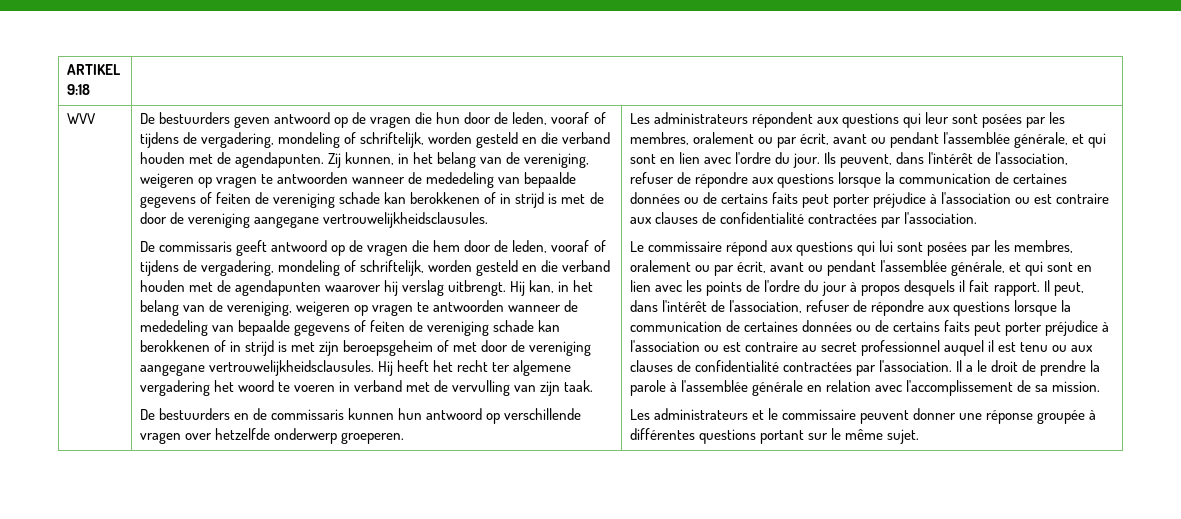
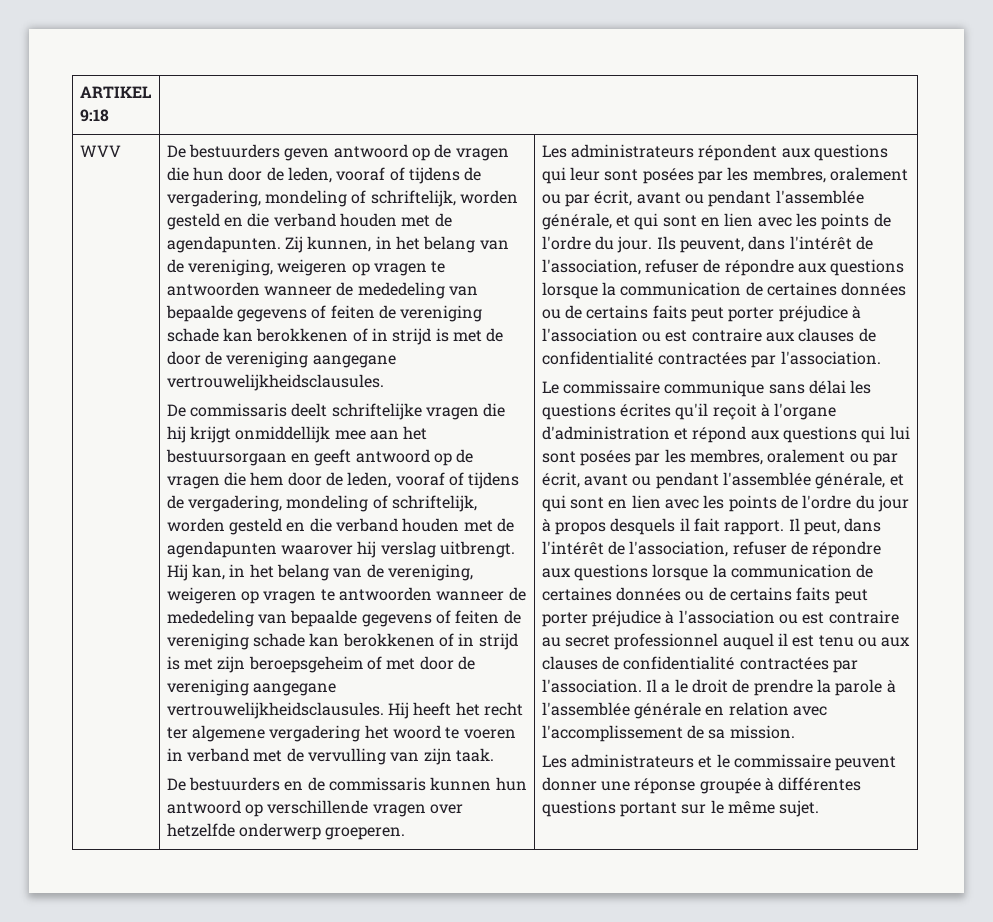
- De commissaris geeft antwoord op de vragen die hem door de leden, vooraf of tijdens de vergadering, mondeling of schriftelijk, worden gesteld en die verband houden met de agendapunten waarover hij verslag uitbrengt.
+ De commissaris deelt schriftelijke vragen die hij krijgt onmiddellijk mee aan het bestuursorgaan en geeft antwoord op de vragen die hem door de leden, vooraf of tijdens de vergadering, mondeling of schriftelijk, worden gesteld en die verband houden met de agendapunten waarover hij verslag uitbrengt.
- Les administrateurs répondent aux questions qui leur sont posées par les membres, oralement ou par écrit, avant ou pendant l'assemblée générale, et qui sont en lien avec l'ordre du jour.
+ Les administrateurs répondent aux questions qui leur sont posées par les membres, oralement ou par écrit, avant ou pendant l'assemblée générale, et qui sont en lien avec les points de l'ordre du jour.
- Le commissaire répond aux questions qui lui sont posées par les membres, oralement ou par écrit, avant ou pendant l'assemblée générale, et qui sont en lien avec les points de l'ordre du jour à propos desquels il fait rapport.
+ Le commissaire communique sans délai les questions écrites qu'il reçoit à l'organe d'administration et répond aux questions qui lui sont posées par les membres, oralement ou par écrit, avant ou pendant l'assemblée générale, et qui sont en lien avec les points de l'ordre du jour à propos desquels il fait rapport.

